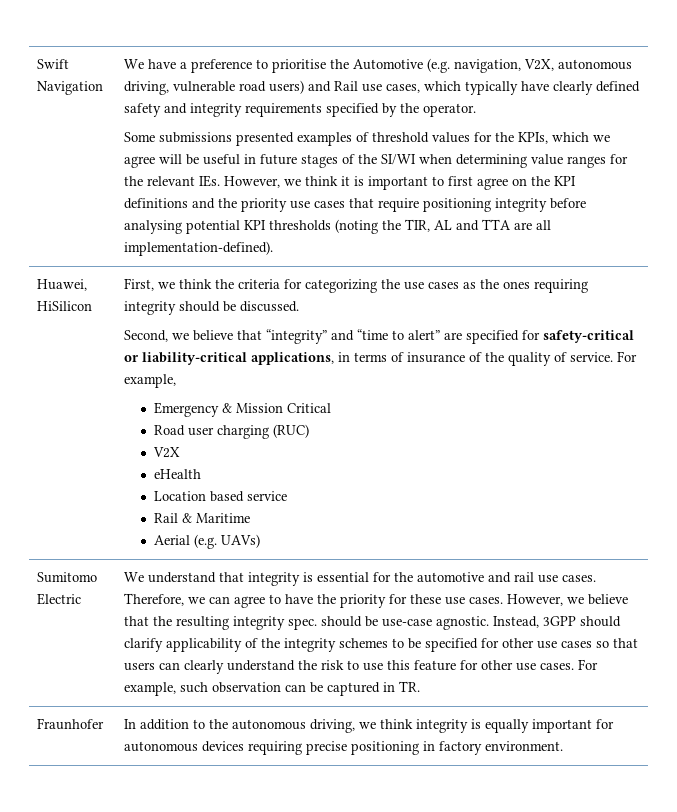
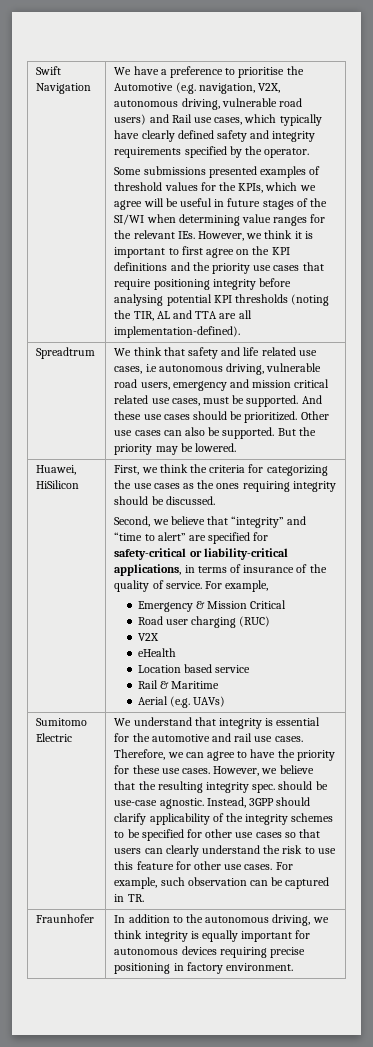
+ Spreadtrum | We think that safety and life related use cases, i.e autonomous driving, vulnerable road users, emergency and mission critical related use cases, must be supported. And these use cases should be prioritized. Other use cases can also be supported. But the priority may be lowered.

